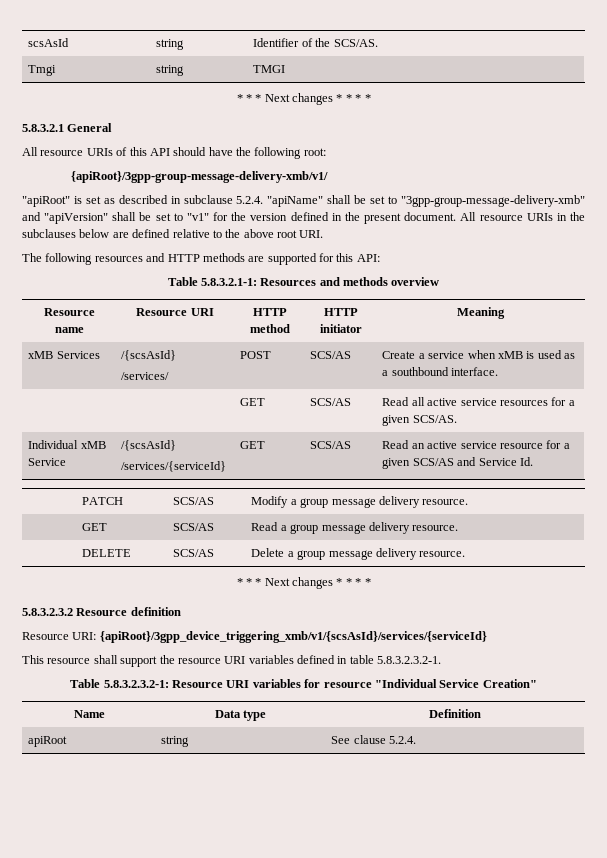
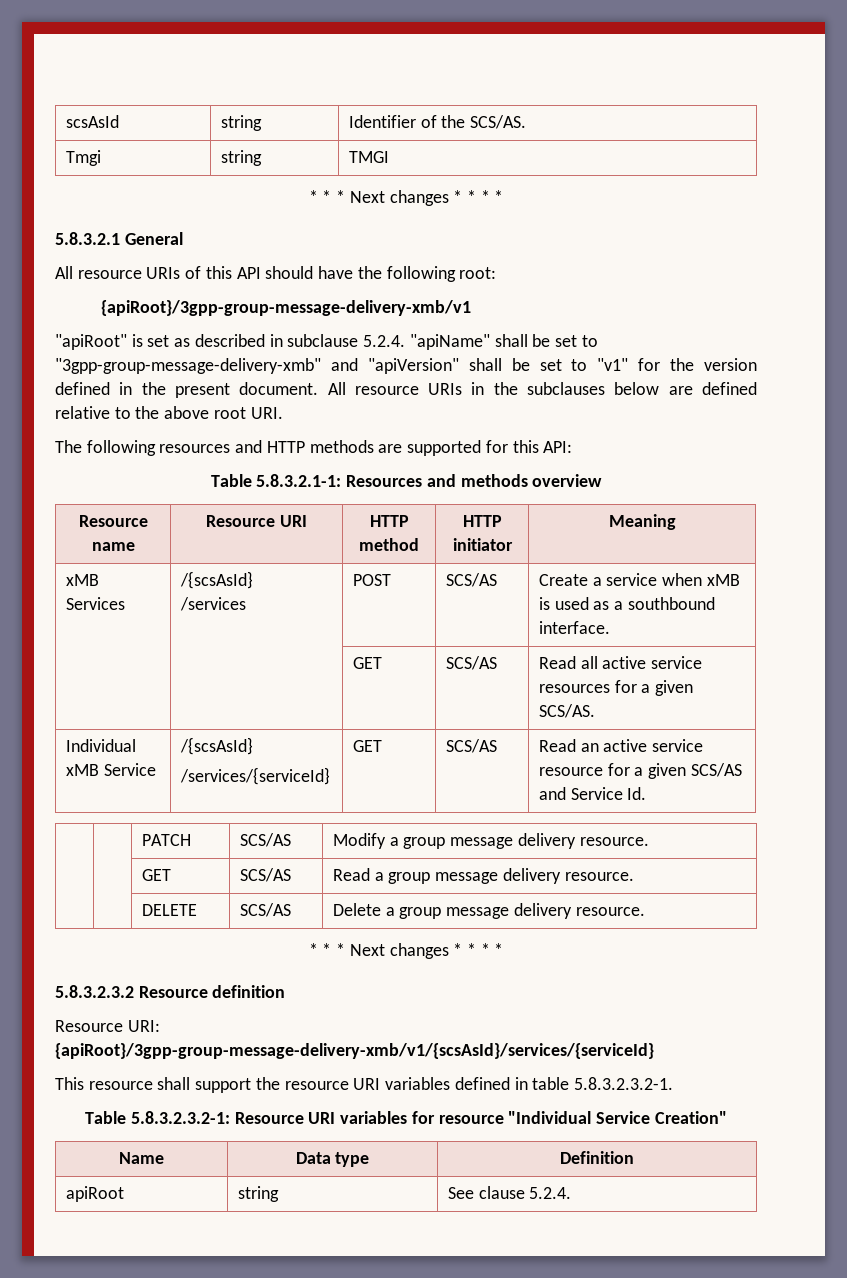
- {apiRoot}/3gpp-group-message-delivery-xmb/v1/
+ {apiRoot}/3gpp-group-message-delivery-xmb/v1
  xMB Services | /{scsAsId}
- /services/ | POST | SCS/AS | Create a service when xMB is used as a southbound interface.
+ /services | POST | SCS/AS | Create a service when xMB is used as a southbound interface.
- Resource URI: {apiRoot}/3gpp_device_triggering_xmb/v1/{scsAsId}/services/{serviceId}
+ Resource URI: {apiRoot}/3gpp-group-message-delivery-xmb/v1/{scsAsId}/services/{serviceId}

